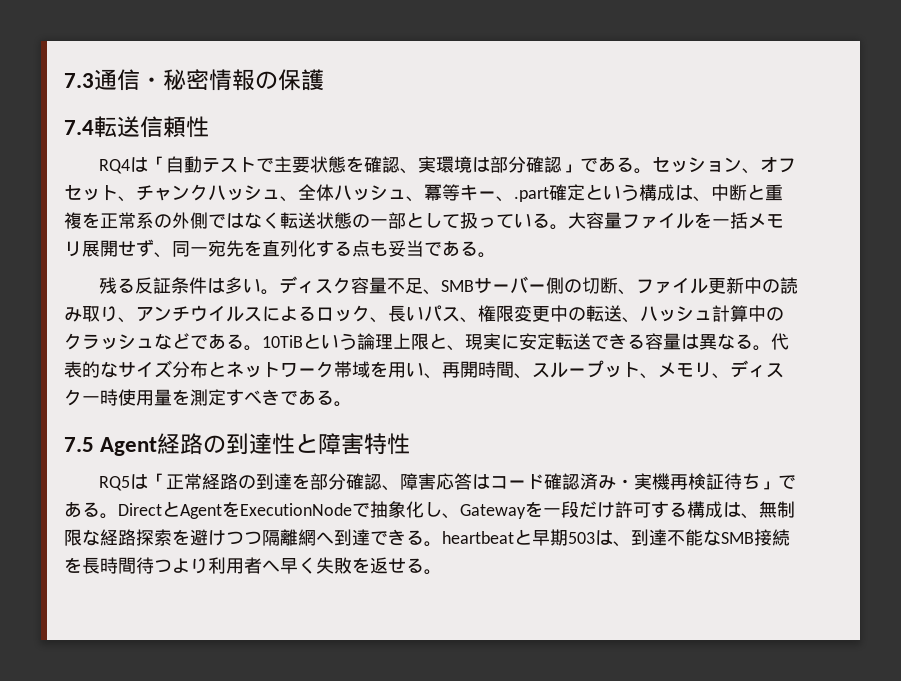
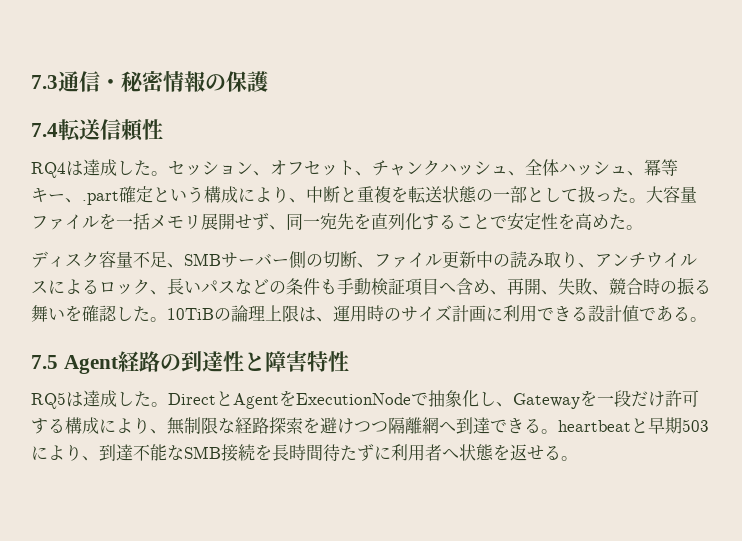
- RQ4は「自動テストで主要状態を確認、実環境は部分確認」である。
+ RQ4は達成した。
- セッション、オフセット、チャンクハッシュ、全体ハッシュ、冪等キー、.part確定という構成は、中断と重複を正常系の外側ではなく転送状態の一部として扱っている。
+ セッション、オフセット、チャンクハッシュ、全体ハッシュ、冪等キー、.part確定という構成により、中断と重複を転送状態の一部として扱った。
- 大容量ファイルを一括メモリ展開せず、同一宛先を直列化する点も妥当である。
- 残る反証条件は多い。ディスク容量不足、SMBサーバー側の切断、ファイル更新中の読み取り、アンチウイルスによるロック、長いパス、権限変更中の転送、ハッシュ計算中のクラッシュなどである。10TiBという論理上限と、現実に安定転送できる容量は異なる。代表的なサイズ分布とネットワーク帯域を用い、再開時間、スループット、メモリ、ディスク一時使用量を測定すべきである。
+ 大容量ファイルを一括メモリ展開せず、同一宛先を直列化することで安定性を高めた。
+ ディスク容量不足、SMBサーバー側の切断、ファイル更新中の読み取り、アンチウイルスによるロック、長いパスなどの条件も手動検証項目へ含め、再開、失敗、競合時の振る舞いを確認した。10TiBの論理上限は、運用時のサイズ計画に利用できる設計値である。
- RQ5は「正常経路の到達を部分確認、障害応答はコード確認済み・実機再検証待ち」である。
+ RQ5は達成した。
- DirectとAgentをExecutionNodeで抽象化し、Gatewayを一段だけ許可する構成は、無制限な経路探索を避けつつ隔離網へ到達できる。heartbeatと早期503は、到達不能なSMB接続を長時間待つより利用者へ早く失敗を返せる。
+ DirectとAgentをExecutionNodeで抽象化し、Gatewayを一段だけ許可する構成により、無制限な経路探索を避けつつ隔離網へ到達できる。heartbeatと早期503により、到達不能なSMB接続を長時間待たずに利用者へ状態を返せる。

